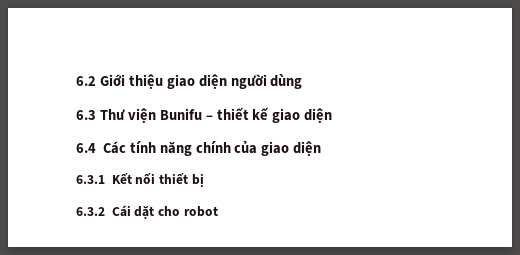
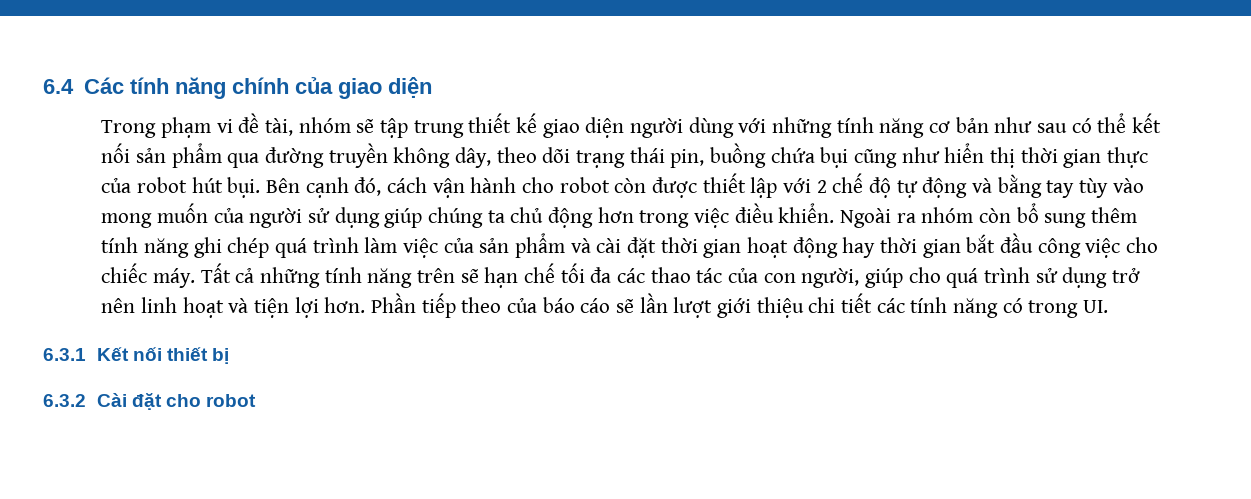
- 6.2 Giới thiệu giao diện người dùng
- 6.3 Thư viện Bunifu – thiết kế giao diện
+ Trong phạm vi đề tài, nhóm sẽ tập trung thiết kế giao diện người dùng với những tính năng cơ bản như sau có thể kết nối sản phẩm qua đường truyền không dây, theo dõi trạng thái pin, buồng chứa bụi cũng như hiển thị thời gian thực của robot hút bụi. Bên cạnh đó, cách vận hành cho robot còn được thiết lập với 2 chế độ tự động và bằng tay tùy vào mong muốn của người sử dụng giúp chúng ta chủ động hơn trong việc điều khiển. Ngoài ra nhóm còn bổ sung thêm tính năng ghi chép quá trình làm việc của sản phẩm và cài đặt thời gian hoạt động hay thời gian bắt đầu công việc cho chiếc máy. Tất cả những tính năng trên sẽ hạn chế tối đa các thao tác của con người, giúp cho quá trình sử dụng trở nên linh hoạt và tiện lợi hơn. Phần tiếp theo của báo cáo sẽ lần lượt giới thiệu chi tiết các tính năng có trong UI.
- 6.3.2 Cái dặt cho robot
+ 6.3.2 Cài đặt cho robot

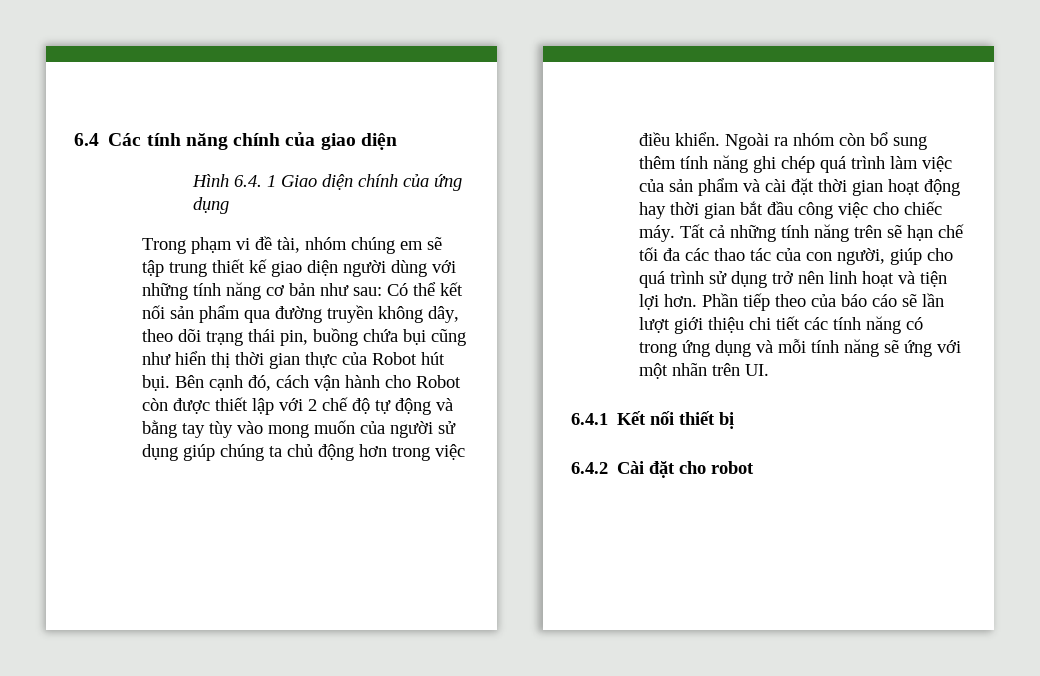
+ Hình 6.4. 1 Giao diện chính của ứng dụng
- Trong phạm vi đề tài, nhóm sẽ tập trung thiết kế giao diện người dùng với những tính năng cơ bản như sau có thể kết nối sản phẩm qua đường truyền không dây, theo dõi trạng thái pin, buồng chứa bụi cũng như hiển thị thời gian thực của robot hút bụi.
+ Trong phạm vi đề tài, nhóm chúng em sẽ tập trung thiết kế giao diện người dùng với những tính năng cơ bản như sau: Có thể kết nối sản phẩm qua đường truyền không dây, theo dõi trạng thái pin, buồng chứa bụi cũng như hiển thị thời gian thực của Robot hút bụi.
- Bên cạnh đó, cách vận hành cho robot còn được thiết lập với 2 chế độ tự động và bằng tay tùy vào mong muốn của người sử dụng giúp chúng ta chủ động hơn trong việc điều khiển.
+ Bên cạnh đó, cách vận hành cho Robot còn được thiết lập với 2 chế độ tự động và bằng tay tùy vào mong muốn của người sử dụng giúp chúng ta chủ động hơn trong việc điều khiển.
- Phần tiếp theo của báo cáo sẽ lần lượt giới thiệu chi tiết các tính năng có trong UI.
+ Phần tiếp theo của báo cáo sẽ lần lượt giới thiệu chi tiết các tính năng có trong ứng dụng và mỗi tính năng sẽ ứng với một nhãn trên UI.
- 6.3.1 Kết nối thiết bị
+ 6.4.1 Kết nối thiết bị
- 6.3.2 Cài đặt cho robot
+ 6.4.2 Cài đặt cho robot

